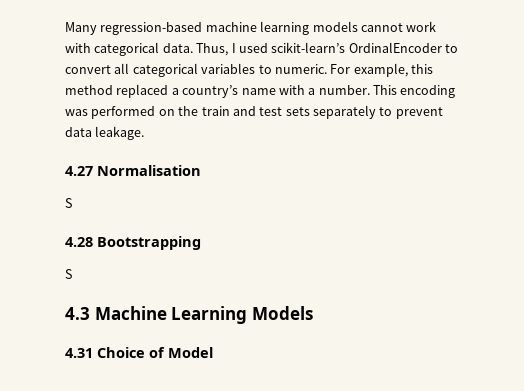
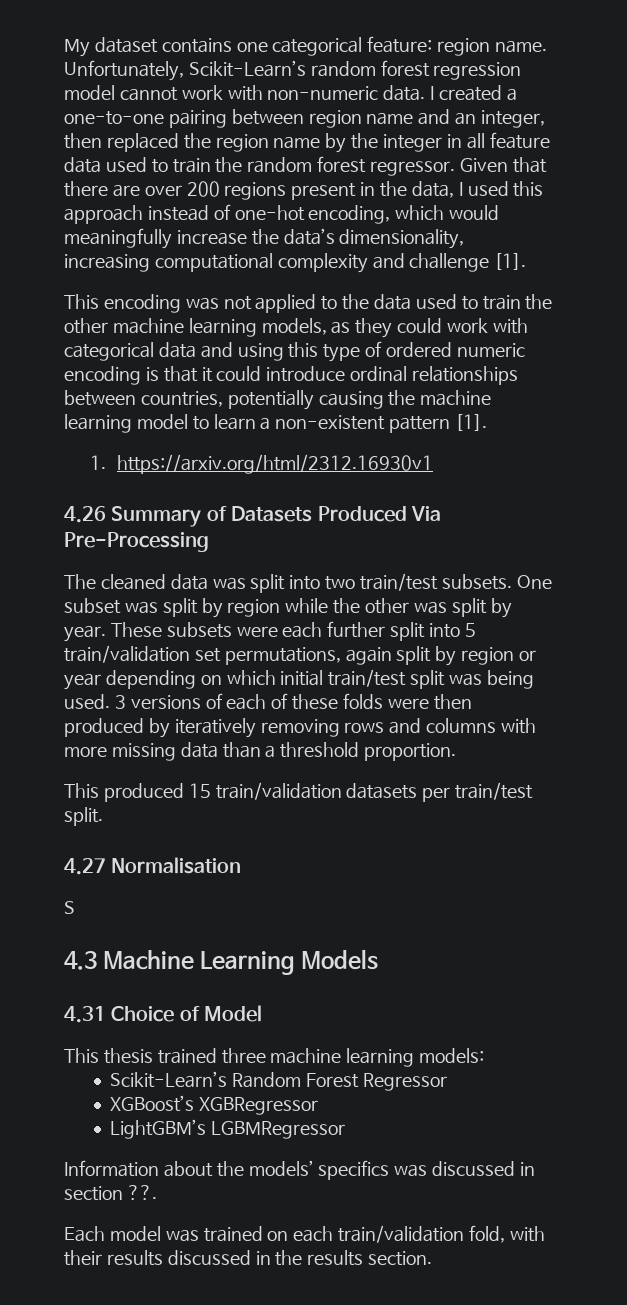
- Many regression-based machine learning models cannot work with categorical data. Thus, I used scikit-learn’s OrdinalEncoder to convert all categorical variables to numeric. For example, this method replaced a country’s name with a number. This encoding was performed on the train and test sets separately to prevent data leakage.
+ My dataset contains one categorical feature: region name. Unfortunately, Scikit-Learn’s random forest regression model cannot work with non-numeric data. I created a one-to-one pairing between region name and an integer, then replaced the region name by the integer in all feature data used to train the random forest regressor. Given that there are over 200 regions present in the data, I used this approach instead of one-hot encoding, which would meaningfully increase the data’s dimensionality, increasing computational complexity and challenge [1].
+ This encoding was not applied to the data used to train the other machine learning models, as they could work with categorical data and using this type of ordered numeric encoding is that it could introduce ordinal relationships between countries, potentially causing the machine learning model to learn a non-existent pattern [1].
+ 1. https://arxiv.org/html/2312.16930v1
+ 4.26 Summary of Datasets Produced Via Pre-Processing
+ The cleaned data was split into two train/test subsets. One subset was split by region while the other was split by year. These subsets were each further split into 5 train/validation set permutations, again split by region or year depending on which initial train/test split was being used. 3 versions of each of these folds were then produced by iteratively removing rows and columns with more missing data than a threshold proportion.
+ This produced 15 train/validation datasets per train/test split.
- 4.28 Bootstrapping
- S
+ This thesis trained three machine learning models:
+ Scikit-Learn’s Random Forest Regressor
+ XGBoost’s XGBRegressor
+ LightGBM’s LGBMRegressor
+ Information about the models’ specifics was discussed in section ??.
+ Each model was trained on each train/validation fold, with their results discussed in the results section.

